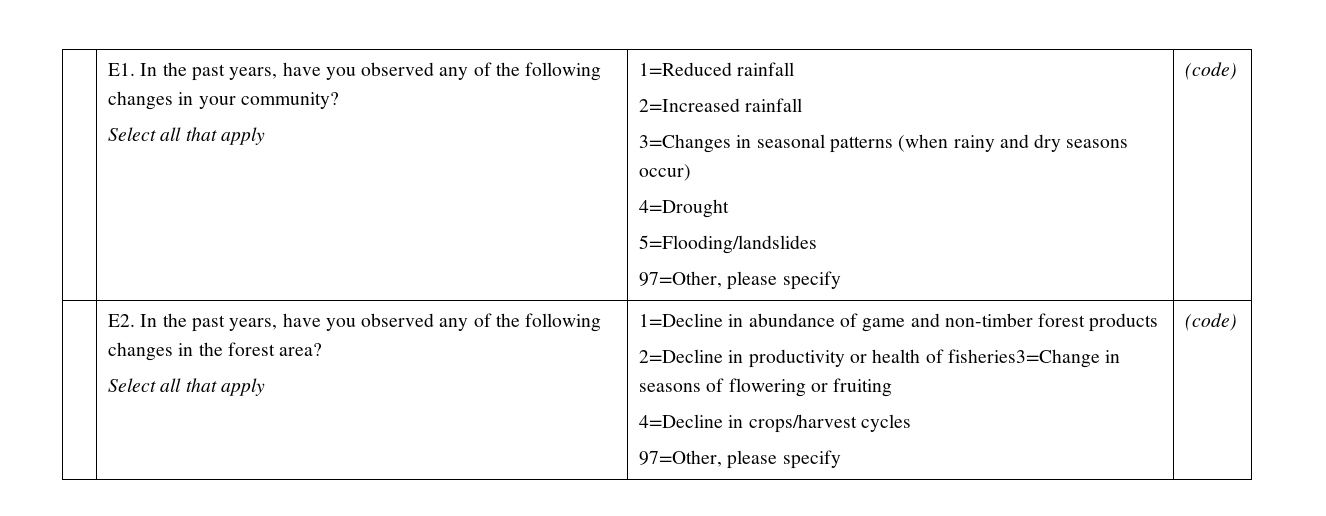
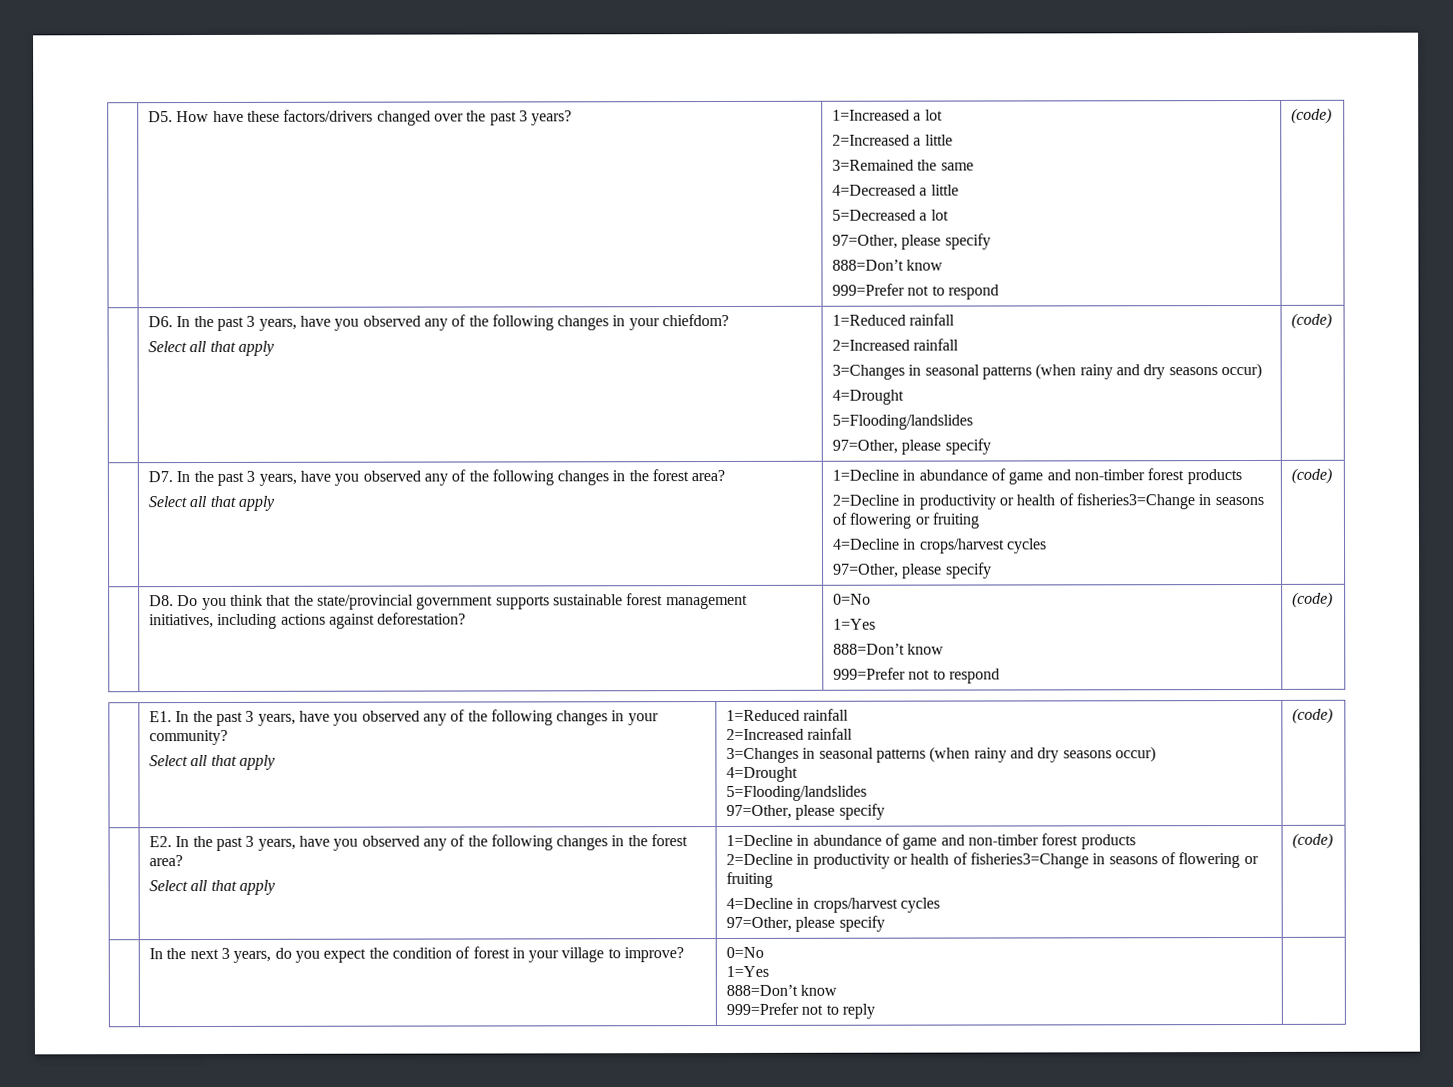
- | E1. In the past years, have you observed any of the following changes in your community?
+ | D5. How have these factors/drivers changed over the past 3 years? | 1=Increased a lot
+ 2=Increased a little
+ 3=Remained the same
+ 4=Decreased a little
+ 5=Decreased a lot
+ 97=Other, please specify
+ 888=Don’t know
+ 999=Prefer not to respond | (code)
+ | D6. In the past 3 years, have you observed any of the following changes in your chiefdom?
- E2. In the past years, have you observed any of the following changes in the forest area?
+ D7. In the past 3 years, have you observed any of the following changes in the forest area?
+ | D8. Do you think that the state/provincial government supports sustainable forest management initiatives, including actions against deforestation? | 0=No
+ 1=Yes
+ 888=Don’t know
+ 999=Prefer not to respond | (code)
+ | E1. In the past 3 years, have you observed any of the following changes in your community?
+ Select all that apply | 1=Reduced rainfall
+ 2=Increased rainfall
+ 3=Changes in seasonal patterns (when rainy and dry seasons occur)
+ 4=Drought
+ 5=Flooding/landslides
+ 97=Other, please specify | (code)
+ | E2. In the past 3 years, have you observed any of the following changes in the forest area?
+ Select all that apply | 1=Decline in abundance of game and non-timber forest products
+ 2=Decline in productivity or health of fisheries3=Change in seasons of flowering or fruiting
+ 4=Decline in crops/harvest cycles
+ 97=Other, please specify | (code)
+ | In the next 3 years, do you expect the condition of forest in your village to improve? | 0=No
+ 1=Yes
+ 888=Don’t know
+ 999=Prefer not to reply |

